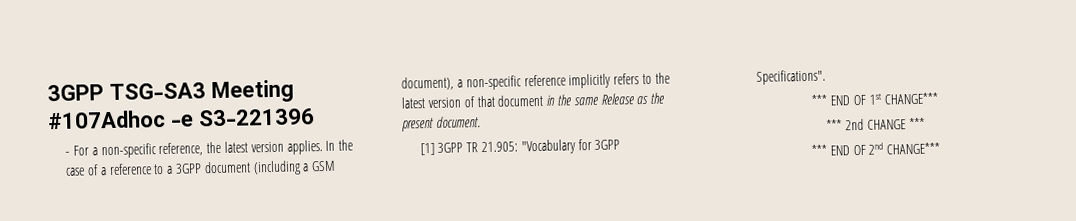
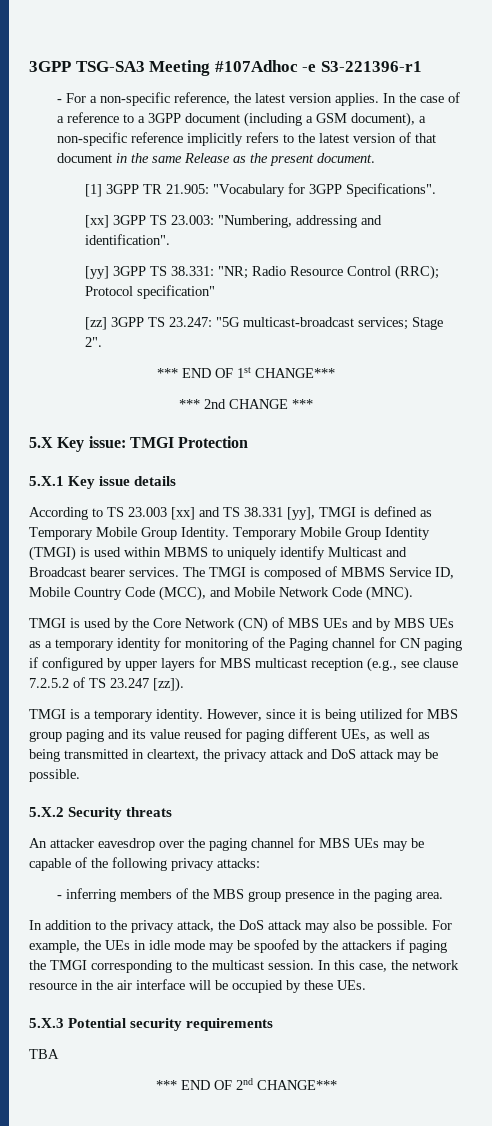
- 3GPP TSG-SA3 Meeting #107Adhoc -e S3-221396
+ 3GPP TSG-SA3 Meeting #107Adhoc -e S3-221396-r1
+ [xx] 3GPP TS 23.003: "Numbering, addressing and identification".
+ [yy] 3GPP TS 38.331: "NR; Radio Resource Control (RRC); Protocol specification"
+ [zz] 3GPP TS 23.247: "5G multicast-broadcast services; Stage 2".
+ 5.X Key issue: TMGI Protection
+ 5.X.1 Key issue details
+ According to TS 23.003 [xx] and TS 38.331 [yy], TMGI is defined as Temporary Mobile Group Identity. Temporary Mobile Group Identity (TMGI) is used within MBMS to uniquely identify Multicast and Broadcast bearer services. The TMGI is composed of MBMS Service ID, Mobile Country Code (MCC), and Mobile Network Code (MNC).
+ TMGI is used by the Core Network (CN) of MBS UEs and by MBS UEs as a temporary identity for monitoring of the Paging channel for CN paging if configured by upper layers for MBS multicast reception (e.g., see clause 7.2.5.2 of TS 23.247 [zz]).
+ TMGI is a temporary identity. However, since it is being utilized for MBS group paging and its value reused for paging different UEs, as well as being transmitted in cleartext, the privacy attack and DoS attack may be possible.
+ 5.X.2 Security threats
+ An attacker eavesdrop over the paging channel for MBS UEs may be capable of the following privacy attacks:
+ - inferring members of the MBS group presence in the paging area.
+ In addition to the privacy attack, the DoS attack may also be possible. For example, the UEs in idle mode may be spoofed by the attackers if paging the TMGI corresponding to the multicast session. In this case, the network resource in the air interface will be occupied by these UEs.
+ 5.X.3 Potential security requirements
+ TBA

